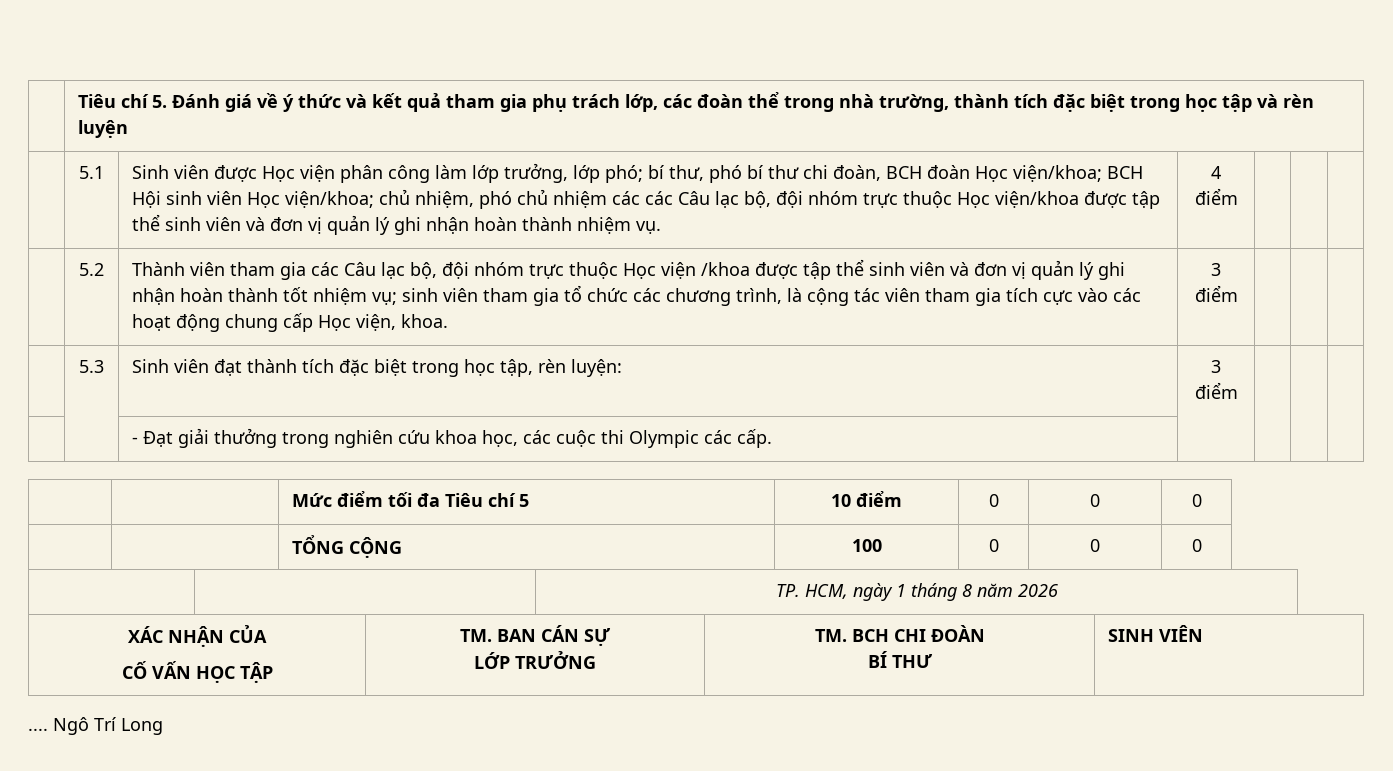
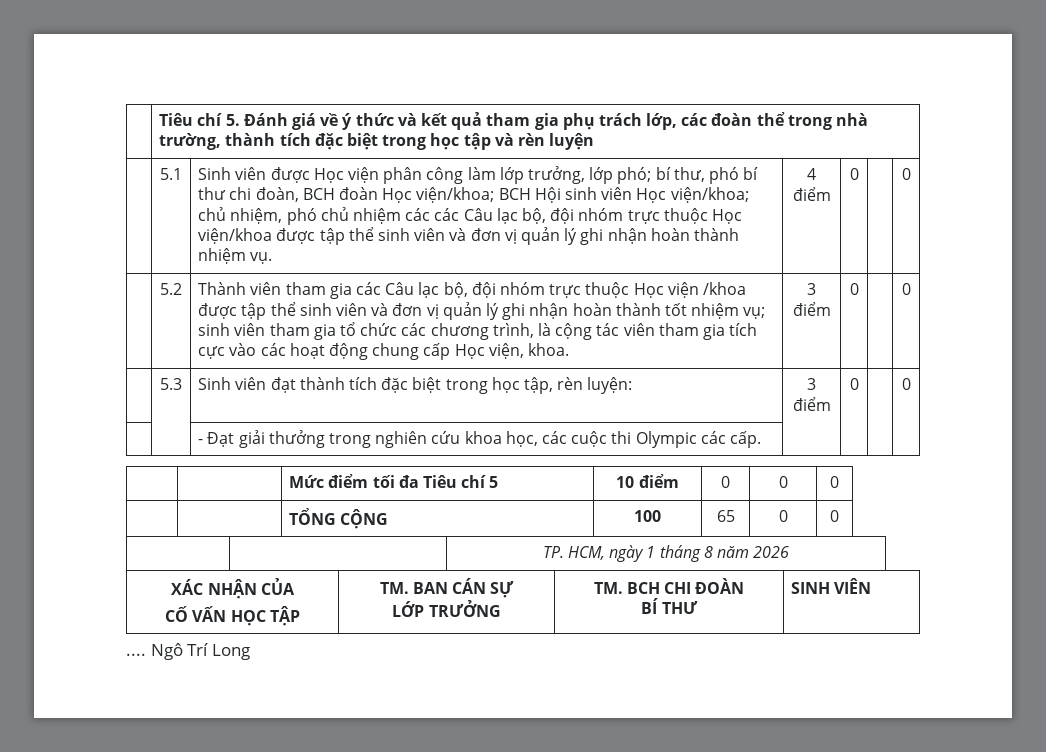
- 4 điểm
+ 4 điểm | 0 | | 0
- Thành viên tham gia các Câu lạc bộ, đội nhóm trực thuộc Học viện /khoa được tập thể sinh viên và đơn vị quản lý ghi nhận hoàn thành tốt nhiệm vụ; sinh viên tham gia tổ chức các chương trình, là cộng tác viên tham gia tích cực vào các hoạt động chung cấp Học viện, khoa. | 3 điểm
+ Thành viên tham gia các Câu lạc bộ, đội nhóm trực thuộc Học viện /khoa được tập thể sinh viên và đơn vị quản lý ghi nhận hoàn thành tốt nhiệm vụ; sinh viên tham gia tổ chức các chương trình, là cộng tác viên tham gia tích cực vào các hoạt động chung cấp Học viện, khoa. | 3 điểm | 0 | | 0
- | 5.3 | Sinh viên đạt thành tích đặc biệt trong học tập, rèn luyện: | 3 điểm | | |
+ | 5.3 | Sinh viên đạt thành tích đặc biệt trong học tập, rèn luyện: | 3 điểm | 0 | | 0
- | | TỔNG CỘNG | 100 | 0 | 0 | 0
+ | | TỔNG CỘNG | 100 | 65 | 0 | 0

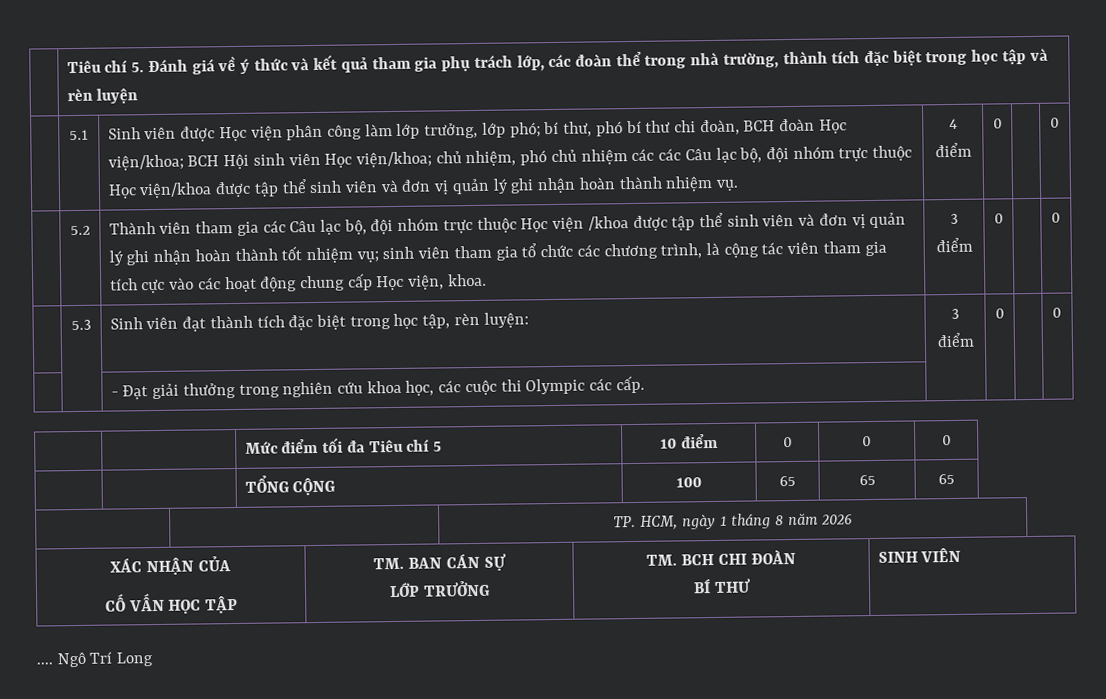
- | | TỔNG CỘNG | 100 | 65 | 0 | 0
+ | | TỔNG CỘNG | 100 | 65 | 65 | 65

